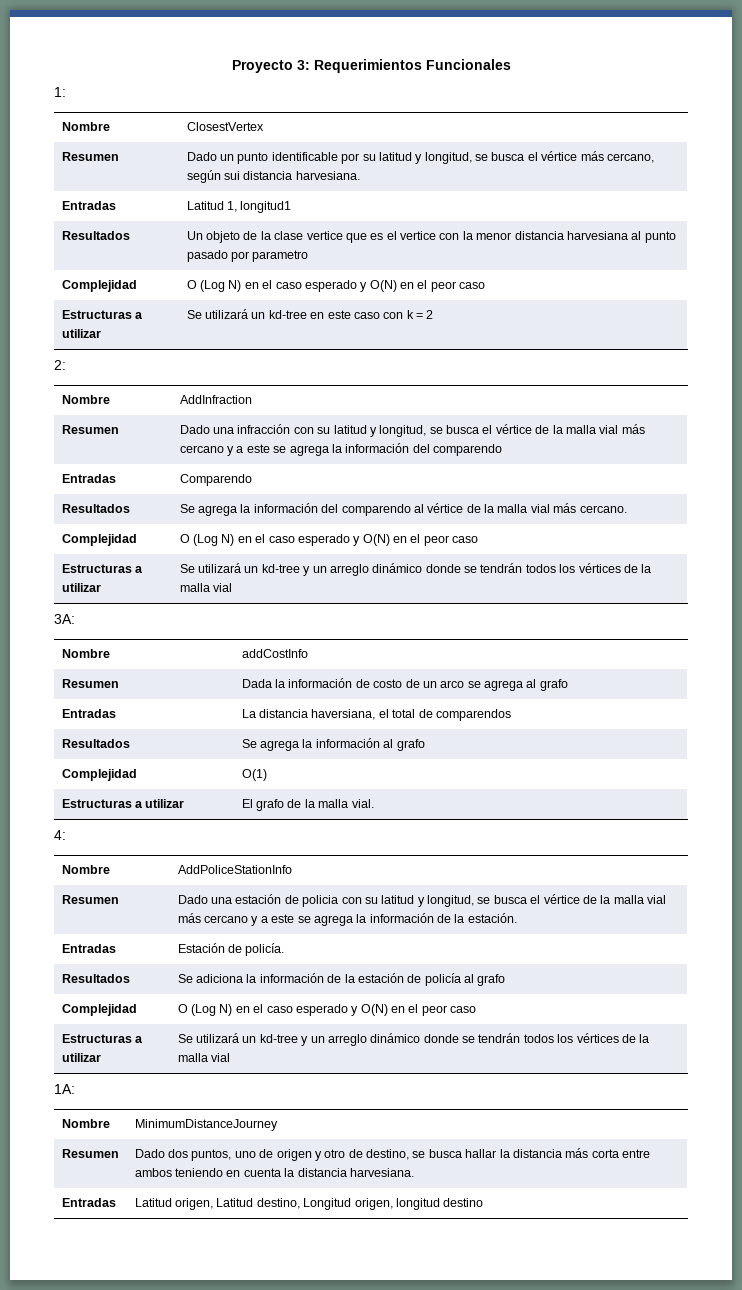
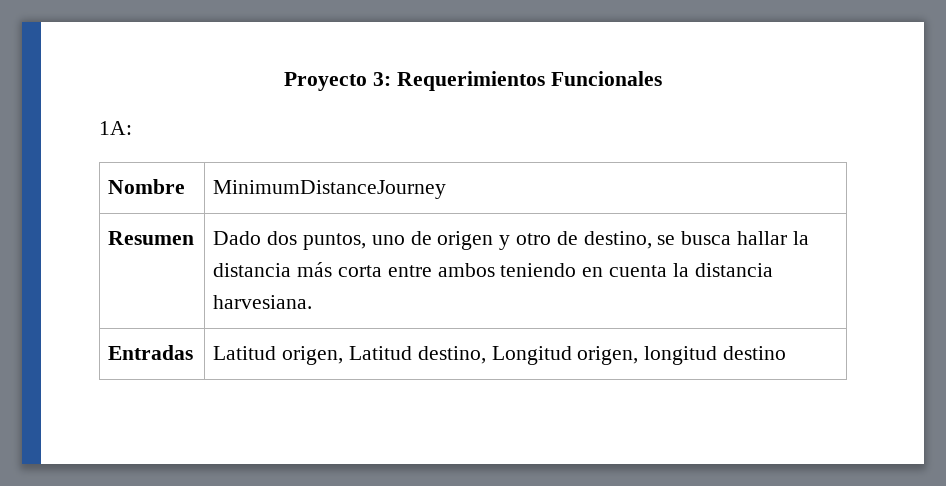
- 1:
- Nombre | ClosestVertex
- Resumen | Dado un punto identificable por su latitud y longitud, se busca el vértice más cercano, según sui distancia harvesiana.
- Entradas | Latitud 1, longitud1
- Resultados | Un objeto de la clase vertice que es el vertice con la menor distancia harvesiana al punto pasado por parametro
- Complejidad | O (Log N) en el caso esperado y O(N) en el peor caso
- Estructuras a utilizar | Se utilizará un kd-tree en este caso con k = 2
- 2:
- Nombre | AddInfraction
- Resumen | Dado una infracción con su latitud y longitud, se busca el vértice de la malla vial más cercano y a este se agrega la información del comparendo
- Entradas | Comparendo
- Resultados | Se agrega la información del comparendo al vértice de la malla vial más cercano.
- Complejidad | O (Log N) en el caso esperado y O(N) en el peor caso
- Estructuras a utilizar | Se utilizará un kd-tree y un arreglo dinámico donde se tendrán todos los vértices de la malla vial
- 3A:
- Nombre | addCostInfo
- Resumen | Dada la información de costo de un arco se agrega al grafo
- Entradas | La distancia haversiana, el total de comparendos
- Resultados | Se agrega la información al grafo
- Complejidad | O(1)
- Estructuras a utilizar | El grafo de la malla vial.
- 4:
- Nombre | AddPoliceStationInfo
- Resumen | Dado una estación de policia con su latitud y longitud, se busca el vértice de la malla vial más cercano y a este se agrega la información de la estación.
- Entradas | Estación de policía.
- Resultados | Se adiciona la información de la estación de policía al grafo
- Complejidad | O (Log N) en el caso esperado y O(N) en el peor caso
- Estructuras a utilizar | Se utilizará un kd-tree y un arreglo dinámico donde se tendrán todos los vértices de la malla vial

